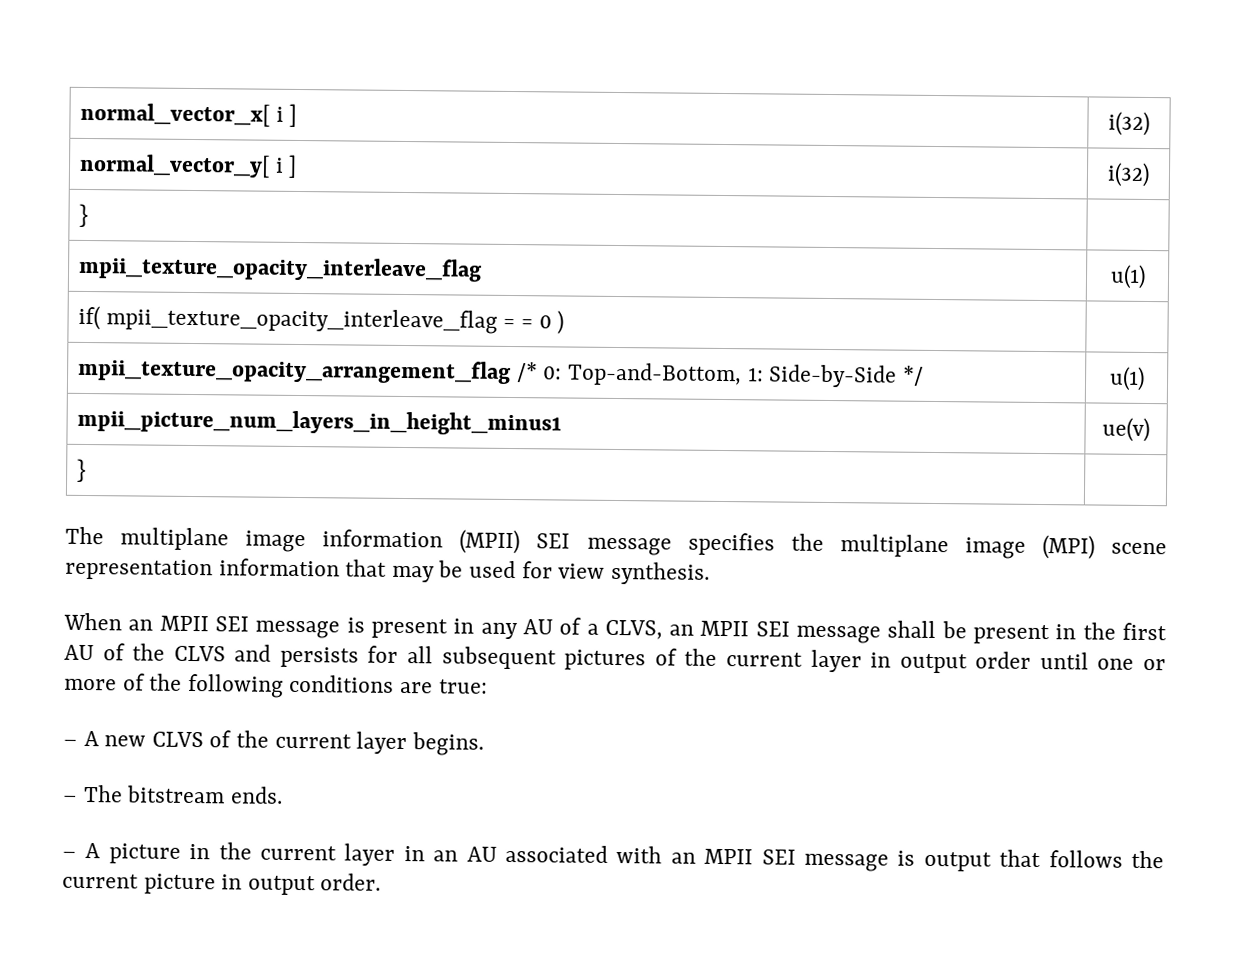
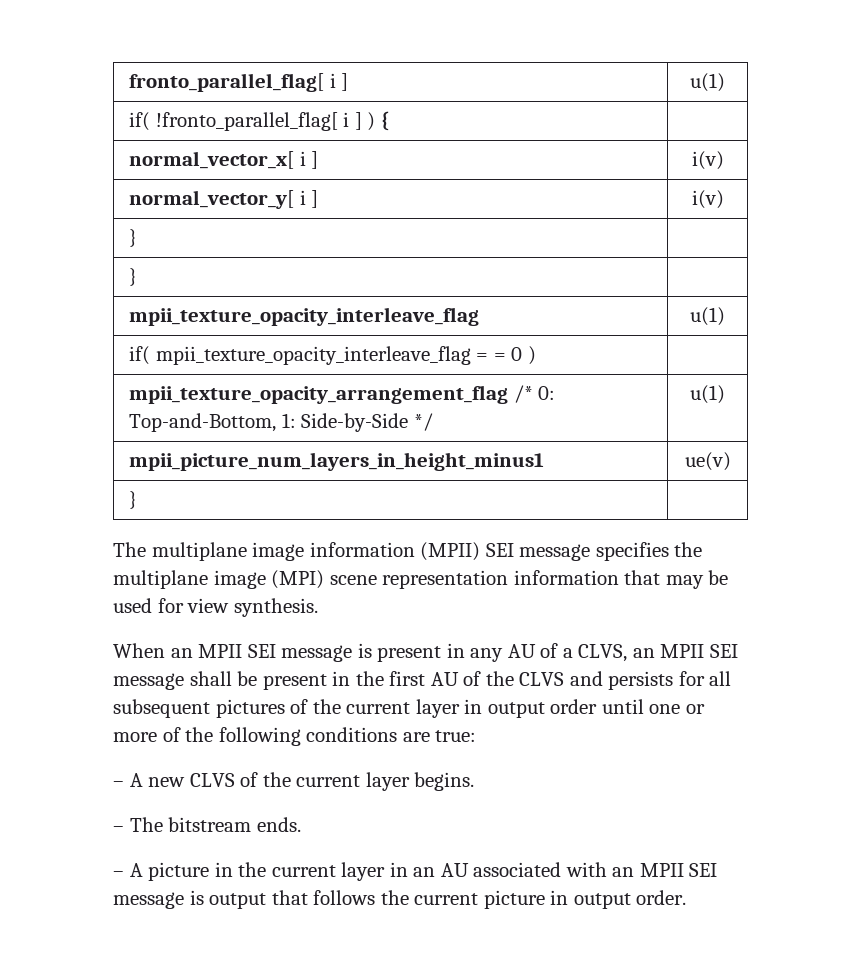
+ fronto_parallel_flag[ i ] | u(1)
+ if( !fronto_parallel_flag[ i ] ) { |
- normal_vector_x[ i ] | i(32)
+ normal_vector_x[ i ] | i(v)
- normal_vector_y[ i ] | i(32)
+ normal_vector_y[ i ] | i(v)
+ } |

